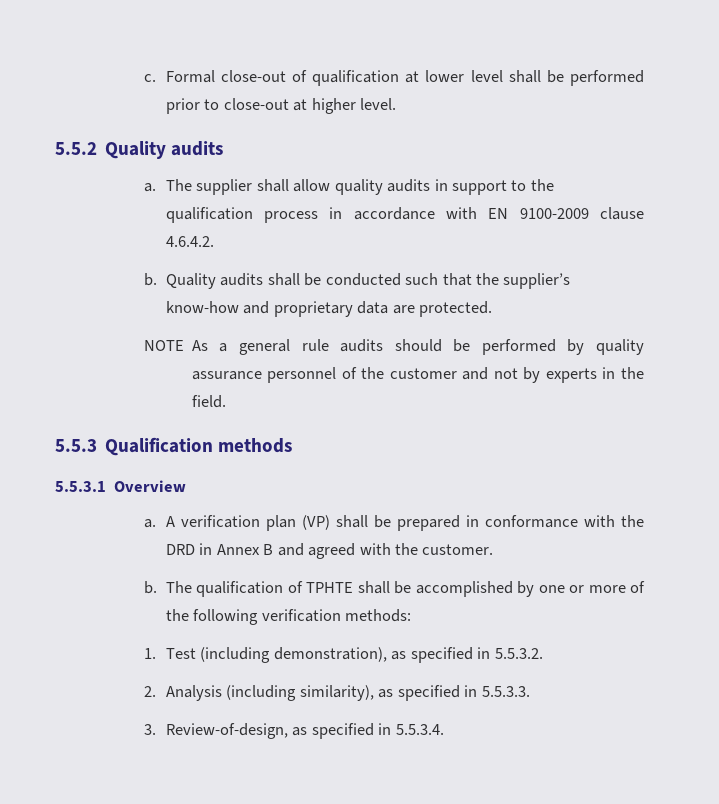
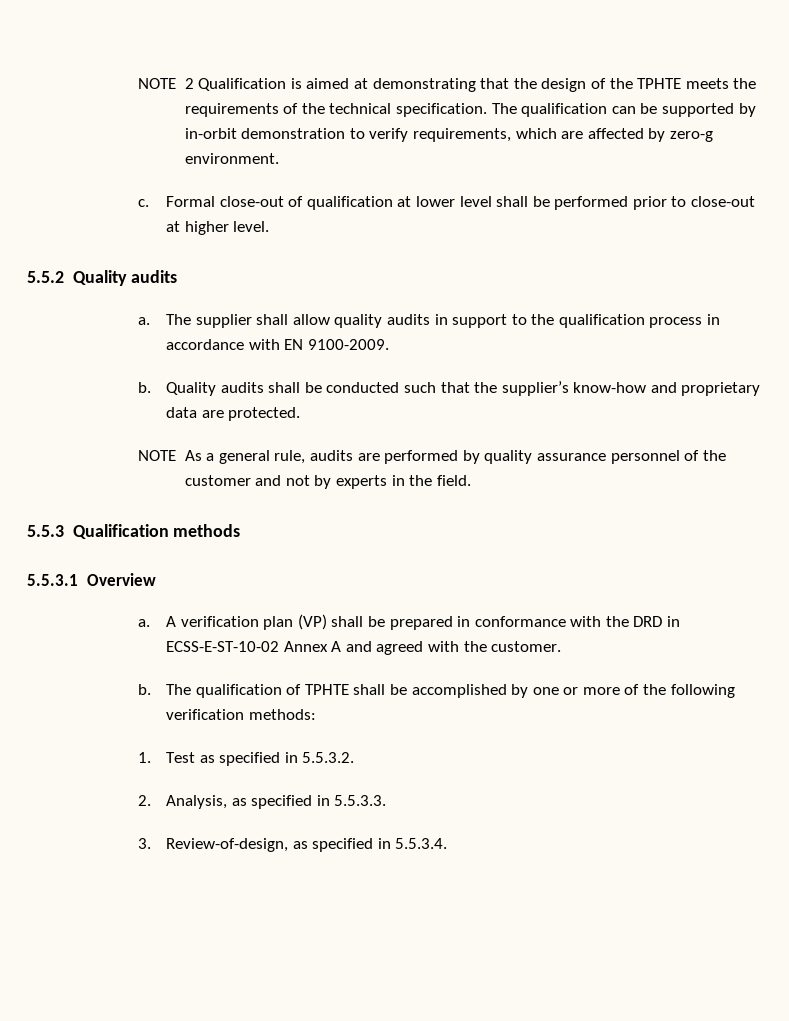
+ NOTE 2 Qualification is aimed at demonstrating that the design of the TPHTE meets the requirements of the technical specification. The qualification can be supported by in-orbit demonstration to verify requirements, which are affected by zero-g environment.
- The supplier shall allow quality audits in support to the qualification process in accordance with EN 9100-2009 clause 4.6.4.2.
+ The supplier shall allow quality audits in support to the qualification process in accordance with EN 9100-2009.
- NOTE As a general rule audits should be performed by quality assurance personnel of the customer and not by experts in the field.
+ NOTE As a general rule, audits are performed by quality assurance personnel of the customer and not by experts in the field.
- A verification plan (VP) shall be prepared in conformance with the DRD in Annex B and agreed with the customer.
+ A verification plan (VP) shall be prepared in conformance with the DRD in ECSS-E-ST-10-02 Annex A and agreed with the customer.
- 1. Test (including demonstration), as specified in 5.5.3.2.
+ 1. Test as specified in 5.5.3.2.
- 2. Analysis (including similarity), as specified in 5.5.3.3.
+ 2. Analysis, as specified in 5.5.3.3.

